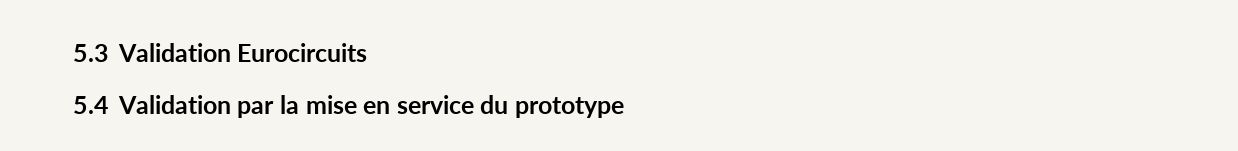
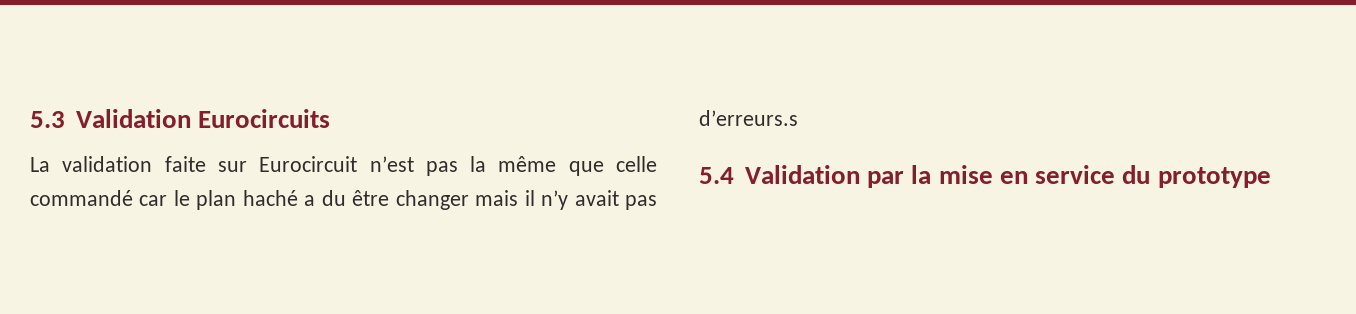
+ La validation faite sur Eurocircuit n’est pas la même que celle commandé car le plan haché a du être changer mais il n’y avait pas d’erreurs.s

